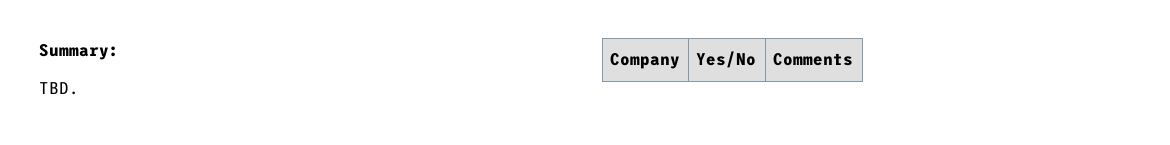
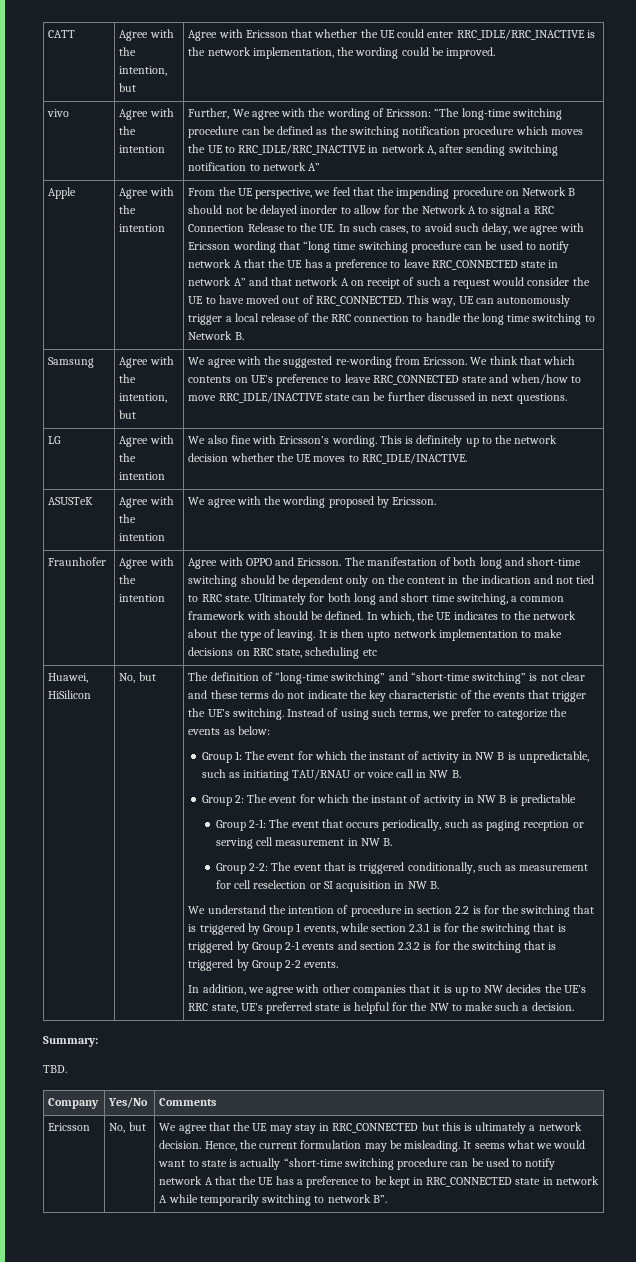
+ CATT | Agree with the intention, but | Agree with Ericsson that whether the UE could enter RRC_IDLE/RRC_INACTIVE is the network implementation, the wording could be improved.
+ vivo | Agree with the intention | Further, We agree with the wording of Ericsson: “The long-time switching procedure can be defined as the switching notification procedure which moves the UE to RRC_IDLE/RRC_INACTIVE in network A, after sending switching notification to network A”
+ Apple | Agree with the intention | From the UE perspective, we feel that the impending procedure on Network B should not be delayed inorder to allow for the Network A to signal a RRC Connection Release to the UE. In such cases, to avoid such delay, we agree with Ericsson wording that “long time switching procedure can be used to notify network A that the UE has a preference to leave RRC_CONNECTED state in network A” and that network A on receipt of such a request would consider the UE to have moved out of RRC_CONNECTED. This way, UE can autonomously trigger a local release of the RRC connection to handle the long time switching to Network B.
+ Samsung | Agree with the intention, but | We agree with the suggested re-wording from Ericsson. We think that which contents on UE’s preference to leave RRC_CONNECTED state and when/how to move RRC_IDLE/INACTIVE state can be further discussed in next questions.
+ LG | Agree with the intention | We also fine with Ericsson’s wording. This is definitely up to the network decision whether the UE moves to RRC_IDLE/INACTIVE.
+ ASUSTeK | Agree with the intention | We agree with the wording proposed by Ericsson.
+ Fraunhofer | Agree with the intention | Agree with OPPO and Ericsson. The manifestation of both long and short-time switching should be dependent only on the content in the indication and not tied to RRC state. Ultimately for both long and short time switching, a common framework with should be defined. In which, the UE indicates to the network about the type of leaving. It is then upto network implementation to make decisions on RRC state, scheduling etc
+ Huawei, HiSilicon | No, but | The definition of “long-time switching” and “short-time switching” is not clear and these terms do not indicate the key characteristic of the events that trigger the UE’s switching. Instead of using such terms, we prefer to categorize the events as below:
+ Group 1: The event for which the instant of activity in NW B is unpredictable, such as initiating TAU/RNAU or voice call in NW B.
+ Group 2: The event for which the instant of activity in NW B is predictable
+ Group 2-1: The event that occurs periodically, such as paging reception or serving cell measurement in NW B.
+ Group 2-2: The event that is triggered conditionally, such as measurement for cell reselection or SI acquisition in NW B.
+ We understand the intention of procedure in section 2.2 is for the switching that is triggered by Group 1 events, while section 2.3.1 is for the switching that is triggered by Group 2-1 events and section 2.3.2 is for the switching that is triggered by Group 2-2 events.
+ In addition, we agree with other companies that it is up to NW decides the UE’s RRC state, UE’s preferred state is helpful for the NW to make such a decision.
+ Ericsson | No, but | We agree that the UE may stay in RRC_CONNECTED but this is ultimately a network decision. Hence, the current formulation may be misleading. It seems what we would want to state is actually “short-time switching procedure can be used to notify network A that the UE has a preference to be kept in RRC_CONNECTED state in network A while temporarily switching to network B”.

